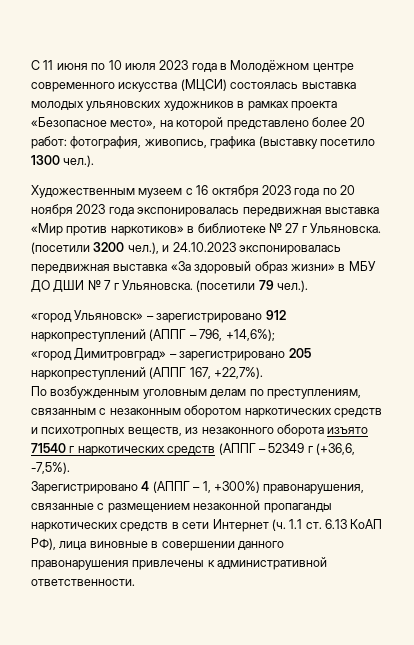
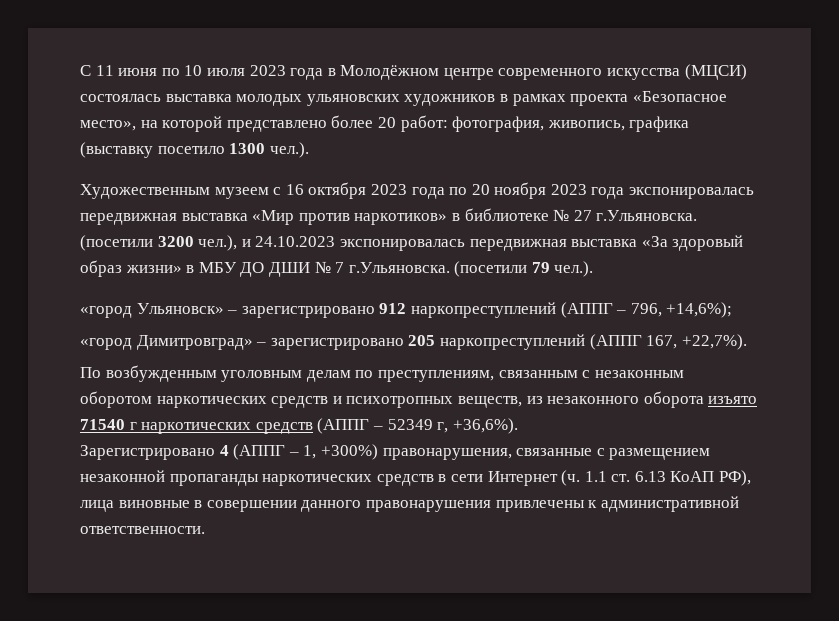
- Художественным музеем с 16 октября 2023 года по 20 ноября 2023 года экспонировалась передвижная выставка «Мир против наркотиков» в библиотеке № 27 г Ульяновска. (посетили 3200 чел.), и 24.10.2023 экспонировалась передвижная выставка «За здоровый образ жизни» в МБУ ДО ДШИ № 7 г Ульяновска. (посетили 79 чел.).
+ Художественным музеем с 16 октября 2023 года по 20 ноября 2023 года экспонировалась передвижная выставка «Мир против наркотиков» в библиотеке № 27 г.Ульяновска. (посетили 3200 чел.), и 24.10.2023 экспонировалась передвижная выставка «За здоровый образ жизни» в МБУ ДО ДШИ № 7 г.Ульяновска. (посетили 79 чел.).
- По возбужденным уголовным делам по преступлениям, связанным с незаконным оборотом наркотических средств и психотропных веществ, из незаконного оборота изъято 71540 г наркотических средств (АППГ – 52349 г (+36,6, -7,5%).
+ По возбужденным уголовным делам по преступлениям, связанным с незаконным оборотом наркотических средств и психотропных веществ, из незаконного оборота изъято 71540 г наркотических средств (АППГ – 52349 г, +36,6%).

